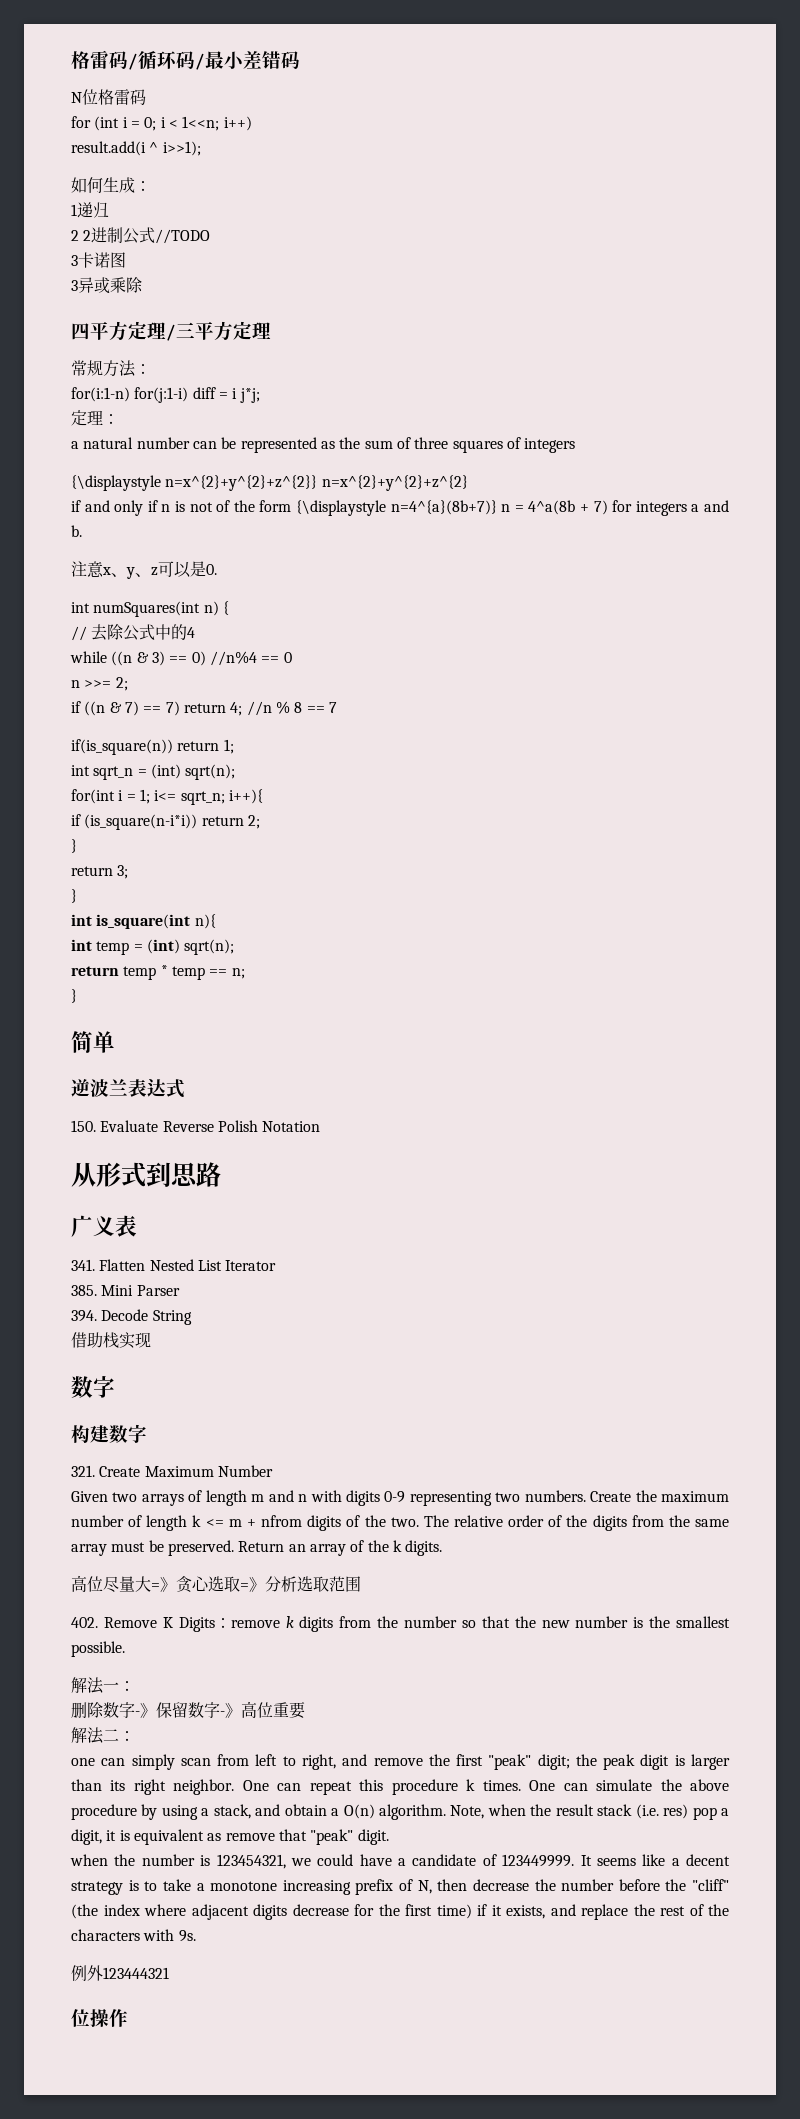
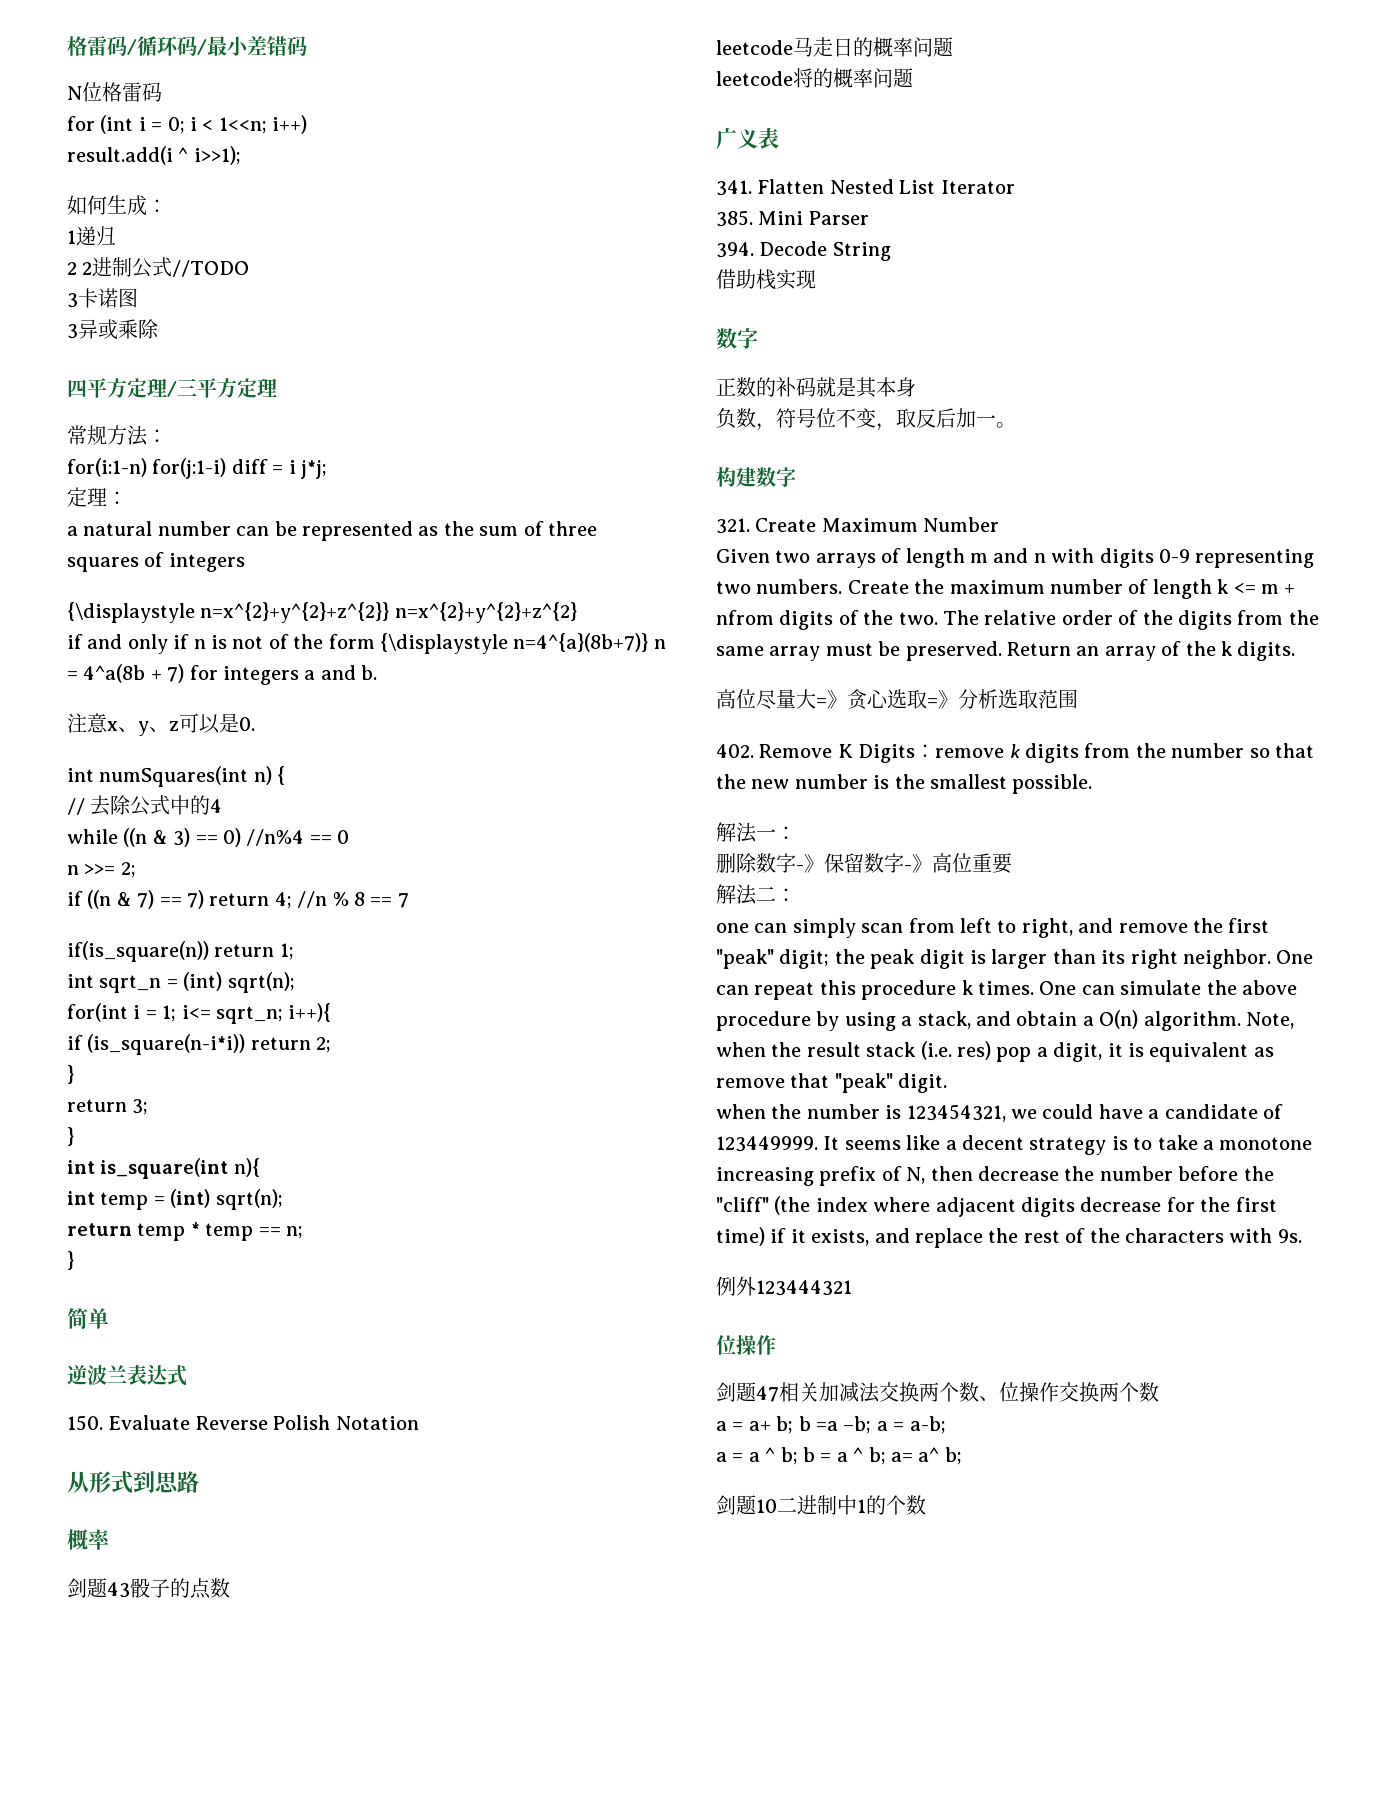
  从形式到思路
+ 概率
+ 剑题43骰子的点数
+ leetcode马走日的概率问题
+ leetcode将的概率问题
+ 正数的补码就是其本身
+ 负数，符号位不变，取反后加一。
+ 剑题47相关加减法交换两个数、位操作交换两个数
+ a = a+ b; b =a –b; a = a-b;
+ a = a ^ b; b = a ^ b; a= a^ b;
+ 剑题10二进制中1的个数

